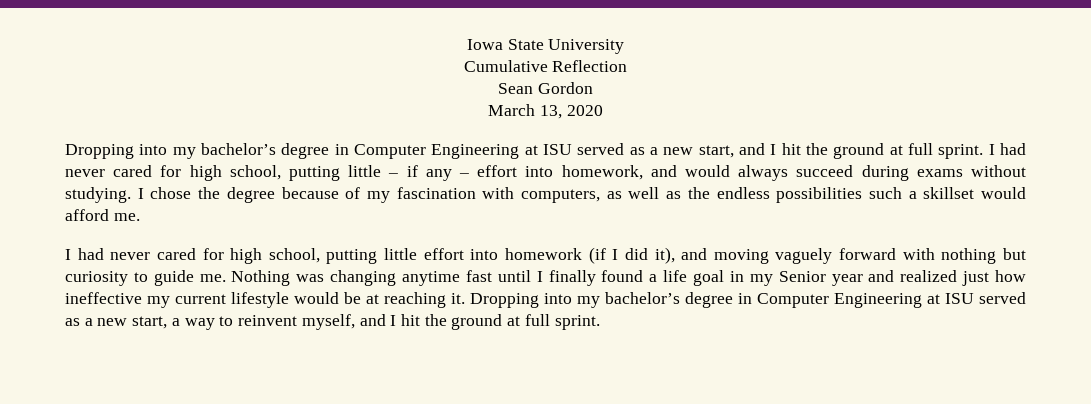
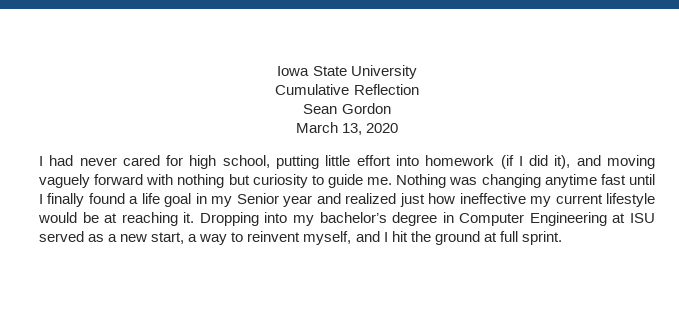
- Dropping into my bachelor’s degree in Computer Engineering at ISU served as a new start, and I hit the ground at full sprint. I had never cared for high school, putting little – if any – effort into homework, and would always succeed during exams without studying. I chose the degree because of my fascination with computers, as well as the endless possibilities such a skillset would afford me.

